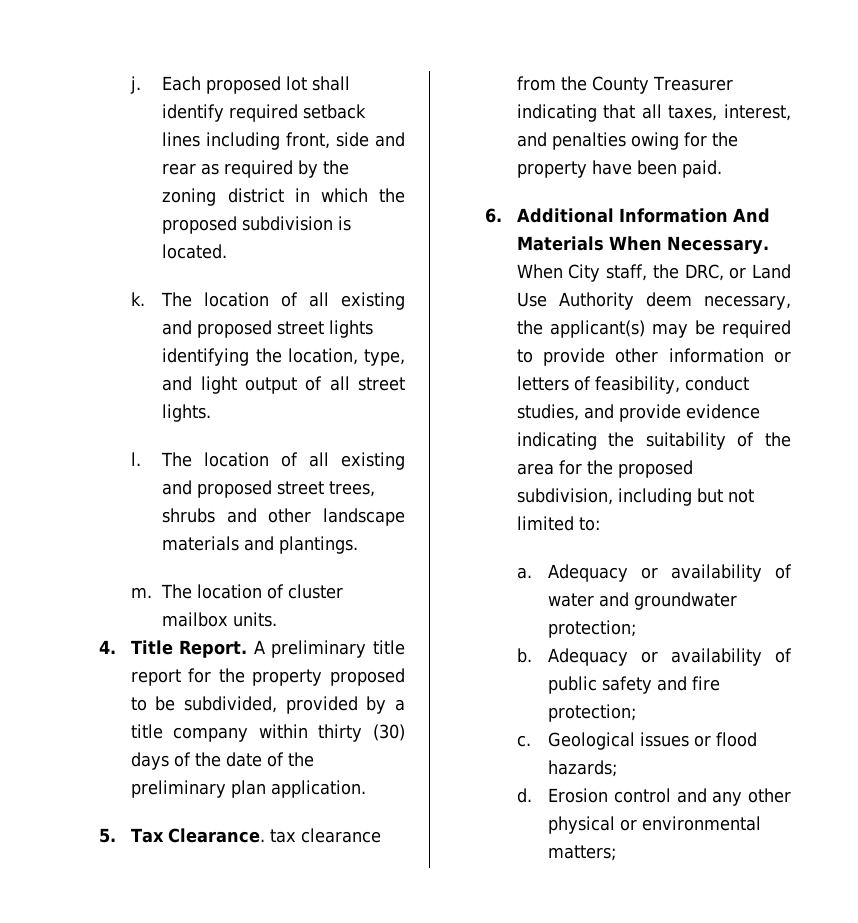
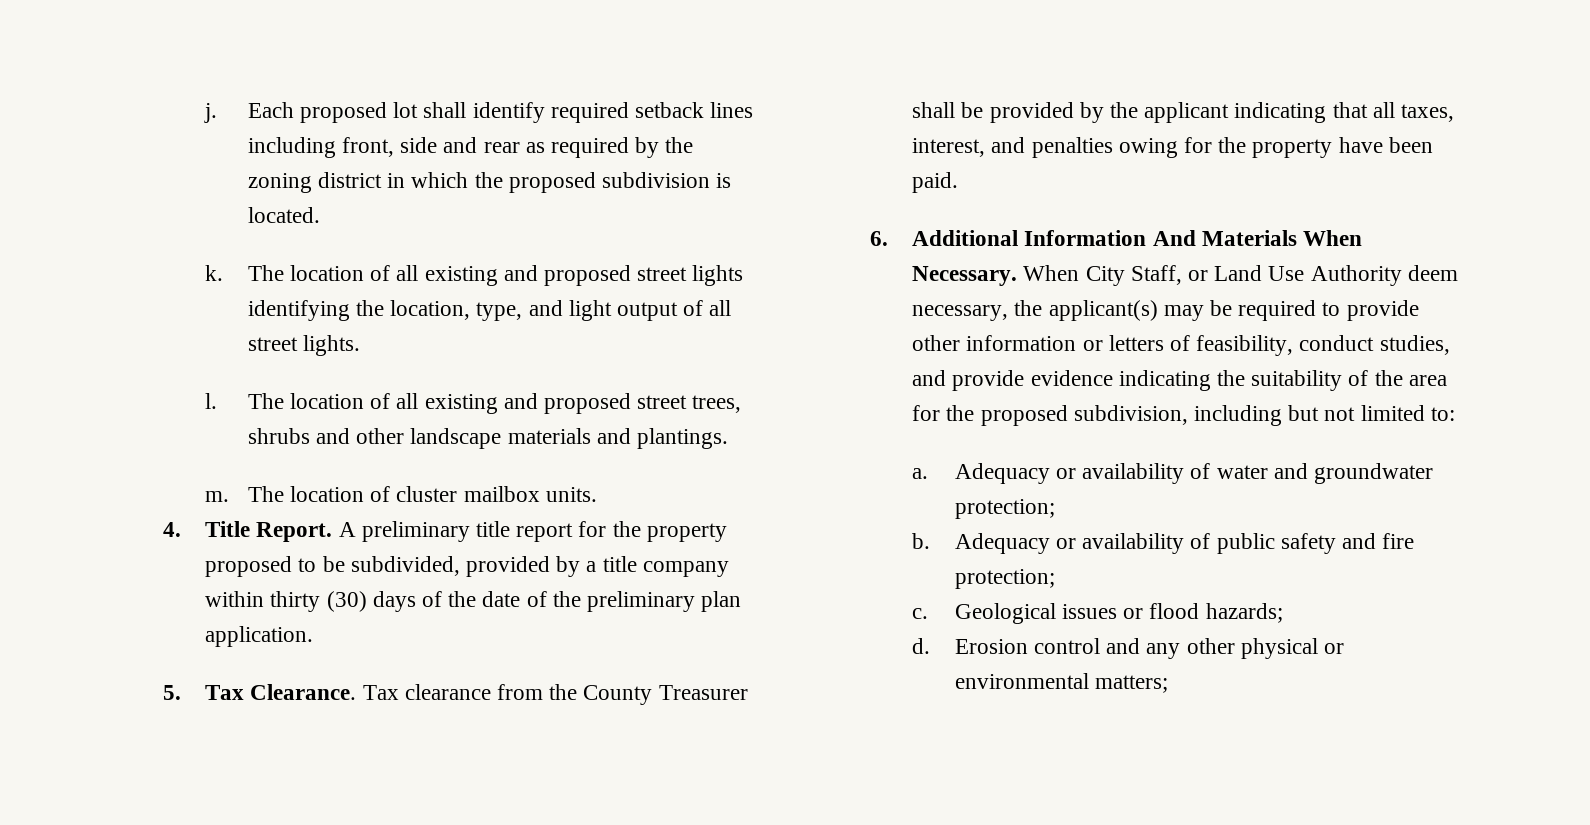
- 5. Tax Clearance. tax clearance from the County Treasurer indicating that all taxes, interest, and penalties owing for the property have been paid.
+ 5. Tax Clearance. Tax clearance from the County Treasurer shall be provided by the applicant indicating that all taxes, interest, and penalties owing for the property have been paid.
- When City staff, the DRC, or Land Use Authority deem necessary, the applicant(s) may be required to provide other information or letters of feasibility, conduct studies, and provide evidence indicating the suitability of the area for the proposed subdivision, including but not limited to:
+ When City Staff, or Land Use Authority deem necessary, the applicant(s) may be required to provide other information or letters of feasibility, conduct studies, and provide evidence indicating the suitability of the area for the proposed subdivision, including but not limited to:

